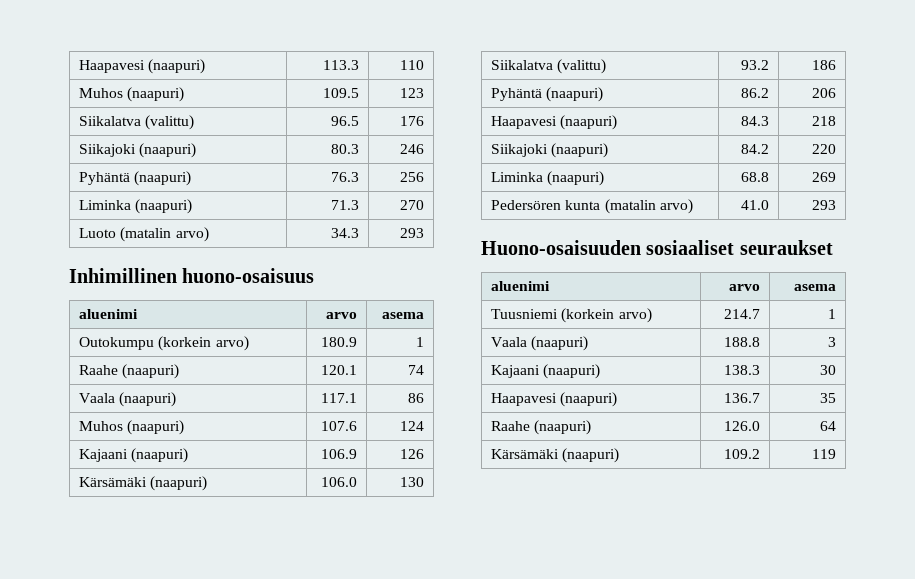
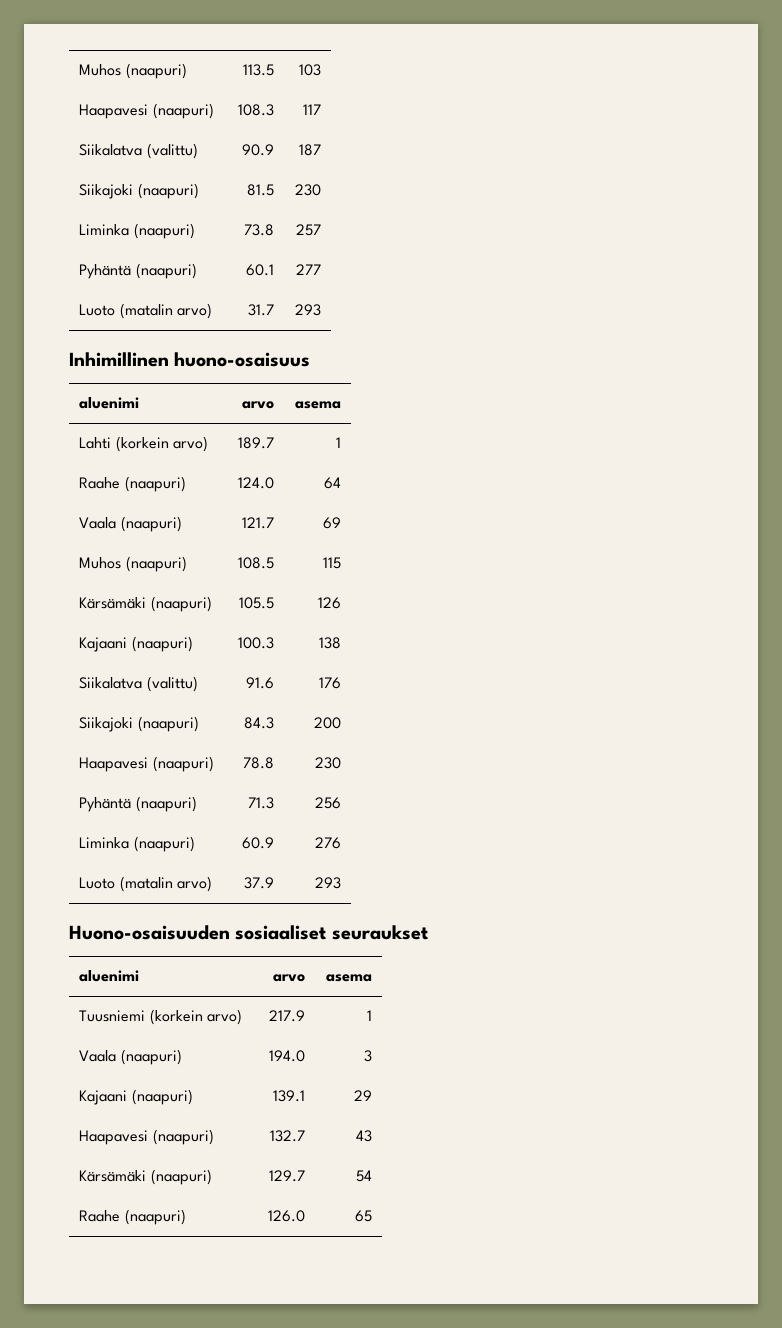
- Haapavesi (naapuri) | 113.3 | 110
- Muhos (naapuri) | 109.5 | 123
- Siikalatva (valittu) | 96.5 | 176
- Siikajoki (naapuri) | 80.3 | 246
- Pyhäntä (naapuri) | 76.3 | 256
- Liminka (naapuri) | 71.3 | 270
- Luoto (matalin arvo) | 34.3 | 293
+ Muhos (naapuri) | 113.5 | 103
+ Haapavesi (naapuri) | 108.3 | 117
+ Siikalatva (valittu) | 90.9 | 187
+ Siikajoki (naapuri) | 81.5 | 230
+ Liminka (naapuri) | 73.8 | 257
+ Pyhäntä (naapuri) | 60.1 | 277
+ Luoto (matalin arvo) | 31.7 | 293
- Outokumpu (korkein arvo) | 180.9 | 1
+ Lahti (korkein arvo) | 189.7 | 1
- Raahe (naapuri) | 120.1 | 74
- Vaala (naapuri) | 117.1 | 86
- Muhos (naapuri) | 107.6 | 124
- Kajaani (naapuri) | 106.9 | 126
- Kärsämäki (naapuri) | 106.0 | 130
- Siikalatva (valittu) | 93.2 | 186
- Pyhäntä (naapuri) | 86.2 | 206
- Haapavesi (naapuri) | 84.3 | 218
- Siikajoki (naapuri) | 84.2 | 220
- Liminka (naapuri) | 68.8 | 269
- Pedersören kunta (matalin arvo) | 41.0 | 293
+ Raahe (naapuri) | 124.0 | 64
+ Vaala (naapuri) | 121.7 | 69
+ Muhos (naapuri) | 108.5 | 115
+ Kärsämäki (naapuri) | 105.5 | 126
+ Kajaani (naapuri) | 100.3 | 138
+ Siikalatva (valittu) | 91.6 | 176
+ Siikajoki (naapuri) | 84.3 | 200
+ Haapavesi (naapuri) | 78.8 | 230
+ Pyhäntä (naapuri) | 71.3 | 256
+ Liminka (naapuri) | 60.9 | 276
+ Luoto (matalin arvo) | 37.9 | 293
- Tuusniemi (korkein arvo) | 214.7 | 1
+ Tuusniemi (korkein arvo) | 217.9 | 1
- Vaala (naapuri) | 188.8 | 3
+ Vaala (naapuri) | 194.0 | 3
- Kajaani (naapuri) | 138.3 | 30
- Haapavesi (naapuri) | 136.7 | 35
- Raahe (naapuri) | 126.0 | 64
- Kärsämäki (naapuri) | 109.2 | 119
+ Kajaani (naapuri) | 139.1 | 29
+ Haapavesi (naapuri) | 132.7 | 43
+ Kärsämäki (naapuri) | 129.7 | 54
+ Raahe (naapuri) | 126.0 | 65

